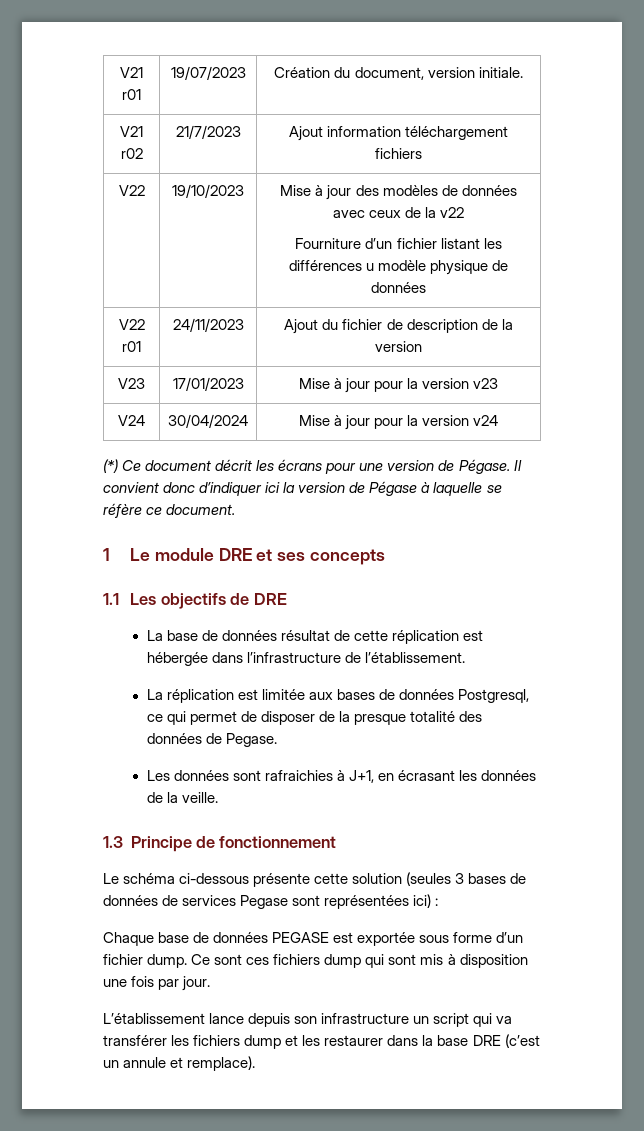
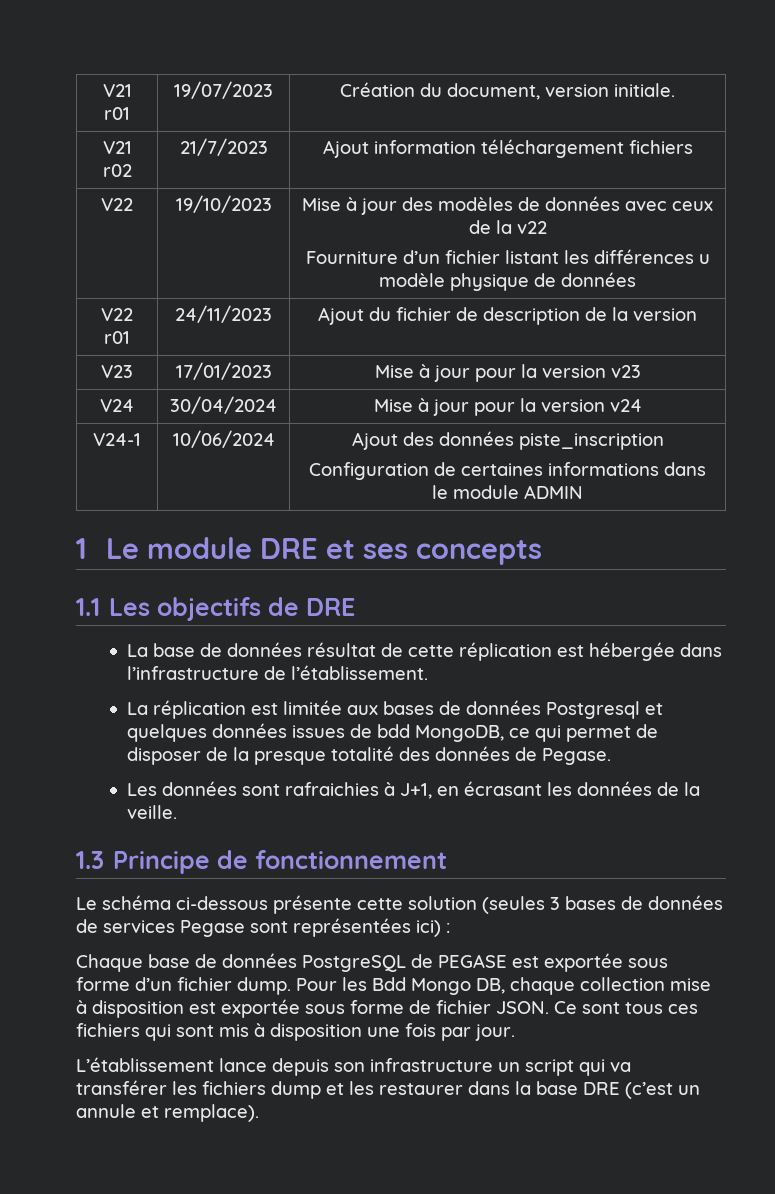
- (*) Ce document décrit les écrans pour une version de Pégase. Il convient donc d’indiquer ici la version de Pégase à laquelle se réfère ce document.
+ V24-1 | 10/06/2024 | Ajout des données piste_inscription
+ Configuration de certaines informations dans le module ADMIN
- La réplication est limitée aux bases de données Postgresql, ce qui permet de disposer de la presque totalité des données de Pegase.
+ La réplication est limitée aux bases de données Postgresql et quelques données issues de bdd MongoDB, ce qui permet de disposer de la presque totalité des données de Pegase.
- Chaque base de données PEGASE est exportée sous forme d’un fichier dump.
+ Chaque base de données PostgreSQL de PEGASE est exportée sous forme d’un fichier dump.
+ Pour les Bdd Mongo DB, chaque collection mise à disposition est exportée sous forme de fichier JSON.
- Ce sont ces fichiers dump qui sont mis à disposition une fois par jour.
+ Ce sont tous ces fichiers qui sont mis à disposition une fois par jour.

